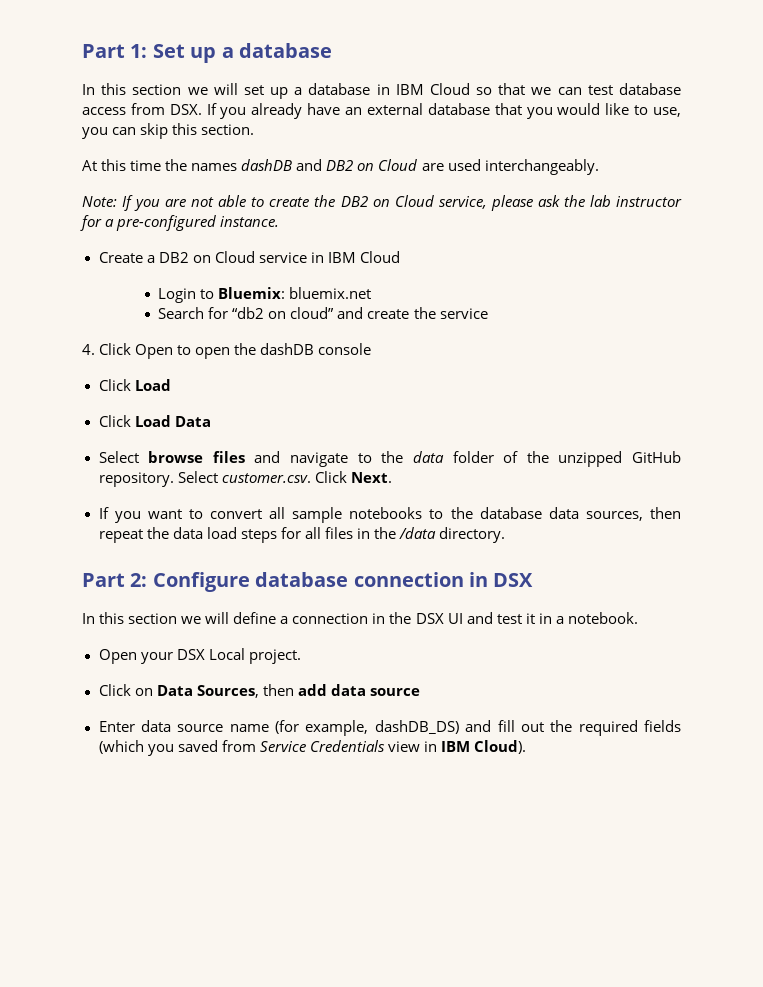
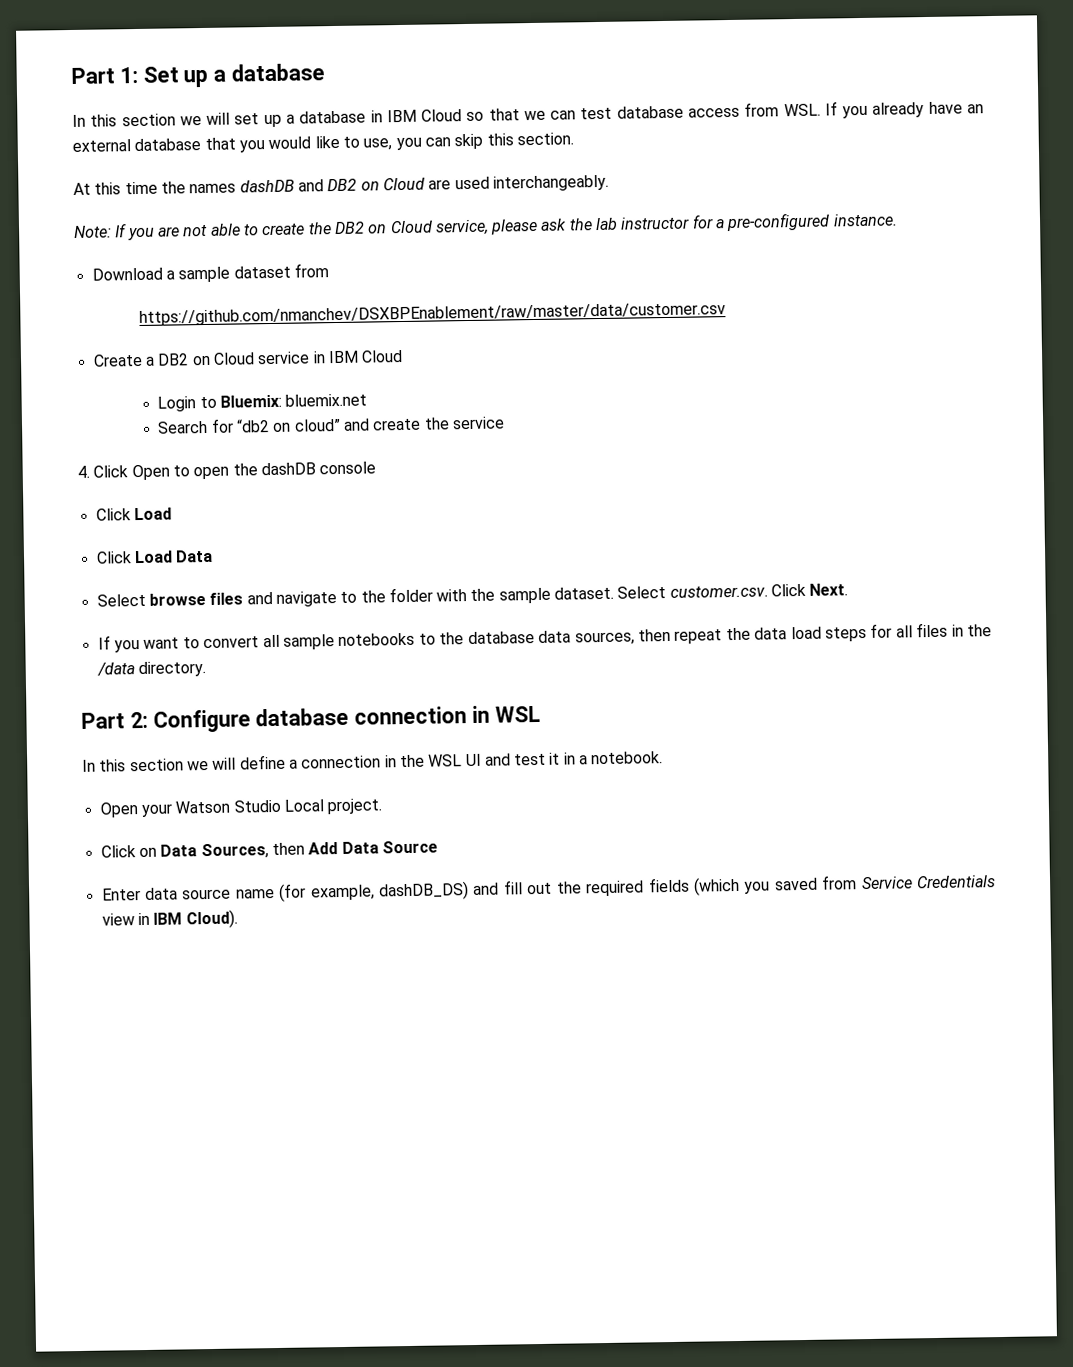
- In this section we will set up a database in IBM Cloud so that we can test database access from DSX. If you already have an external database that you would like to use, you can skip this section.
+ In this section we will set up a database in IBM Cloud so that we can test database access from WSL. If you already have an external database that you would like to use, you can skip this section.
+ Download a sample dataset from
+ https://github.com/nmanchev/DSXBPEnablement/raw/master/data/customer.csv
- Select browse files and navigate to the data folder of the unzipped GitHub repository.
+ Select browse files and navigate to the folder with the sample dataset.
- Part 2: Configure database connection in DSX
+ Part 2: Configure database connection in WSL
- In this section we will define a connection in the DSX UI and test it in a notebook.
+ In this section we will define a connection in the WSL UI and test it in a notebook.
- Open your DSX Local project.
+ Open your Watson Studio Local project.
- Click on Data Sources, then add data source
+ Click on Data Sources, then Add Data Source

